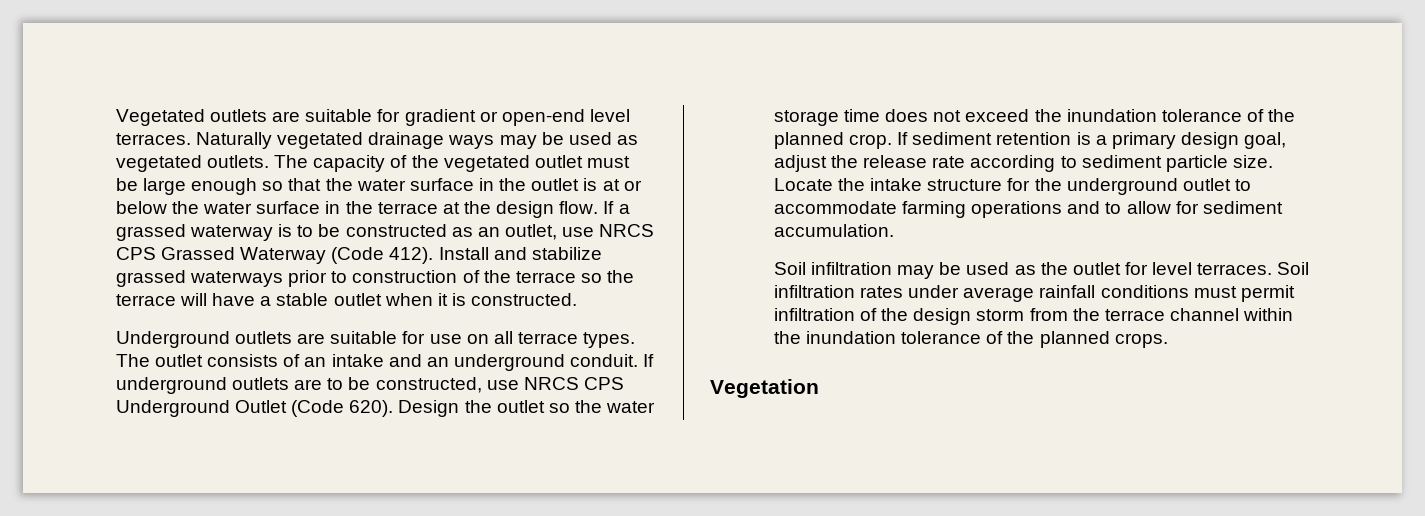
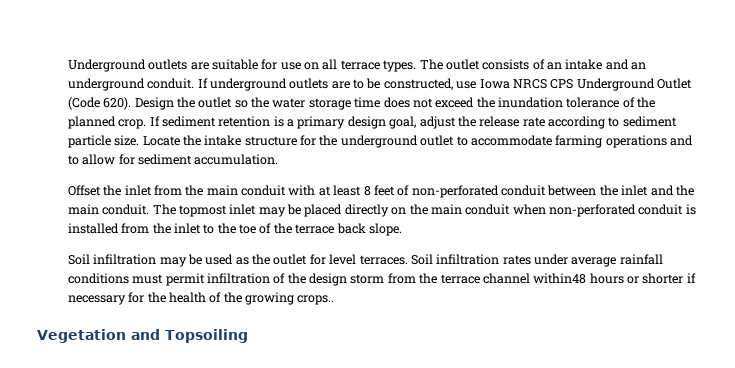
- Vegetated outlets are suitable for gradient or open-end level terraces. Naturally vegetated drainage ways may be used as vegetated outlets. The capacity of the vegetated outlet must be large enough so that the water surface in the outlet is at or below the water surface in the terrace at the design flow. If a grassed waterway is to be constructed as an outlet, use NRCS CPS Grassed Waterway (Code 412). Install and stabilize grassed waterways prior to construction of the terrace so the terrace will have a stable outlet when it is constructed.
- If underground outlets are to be constructed, use NRCS CPS Underground Outlet (Code 620).
+ If underground outlets are to be constructed, use Iowa NRCS CPS Underground Outlet (Code 620).
+ Offset the inlet from the main conduit with at least 8 feet of non-perforated conduit between the inlet and the main conduit. The topmost inlet may be placed directly on the main conduit when non-perforated conduit is installed from the inlet to the toe of the terrace back slope.
- Soil infiltration rates under average rainfall conditions must permit infiltration of the design storm from the terrace channel within the inundation tolerance of the planned crops.
+ Soil infiltration rates under average rainfall conditions must permit infiltration of the design storm from the terrace channel within48 hours or shorter if necessary for the health of the growing crops..
- Vegetation
+ Vegetation and Topsoiling

